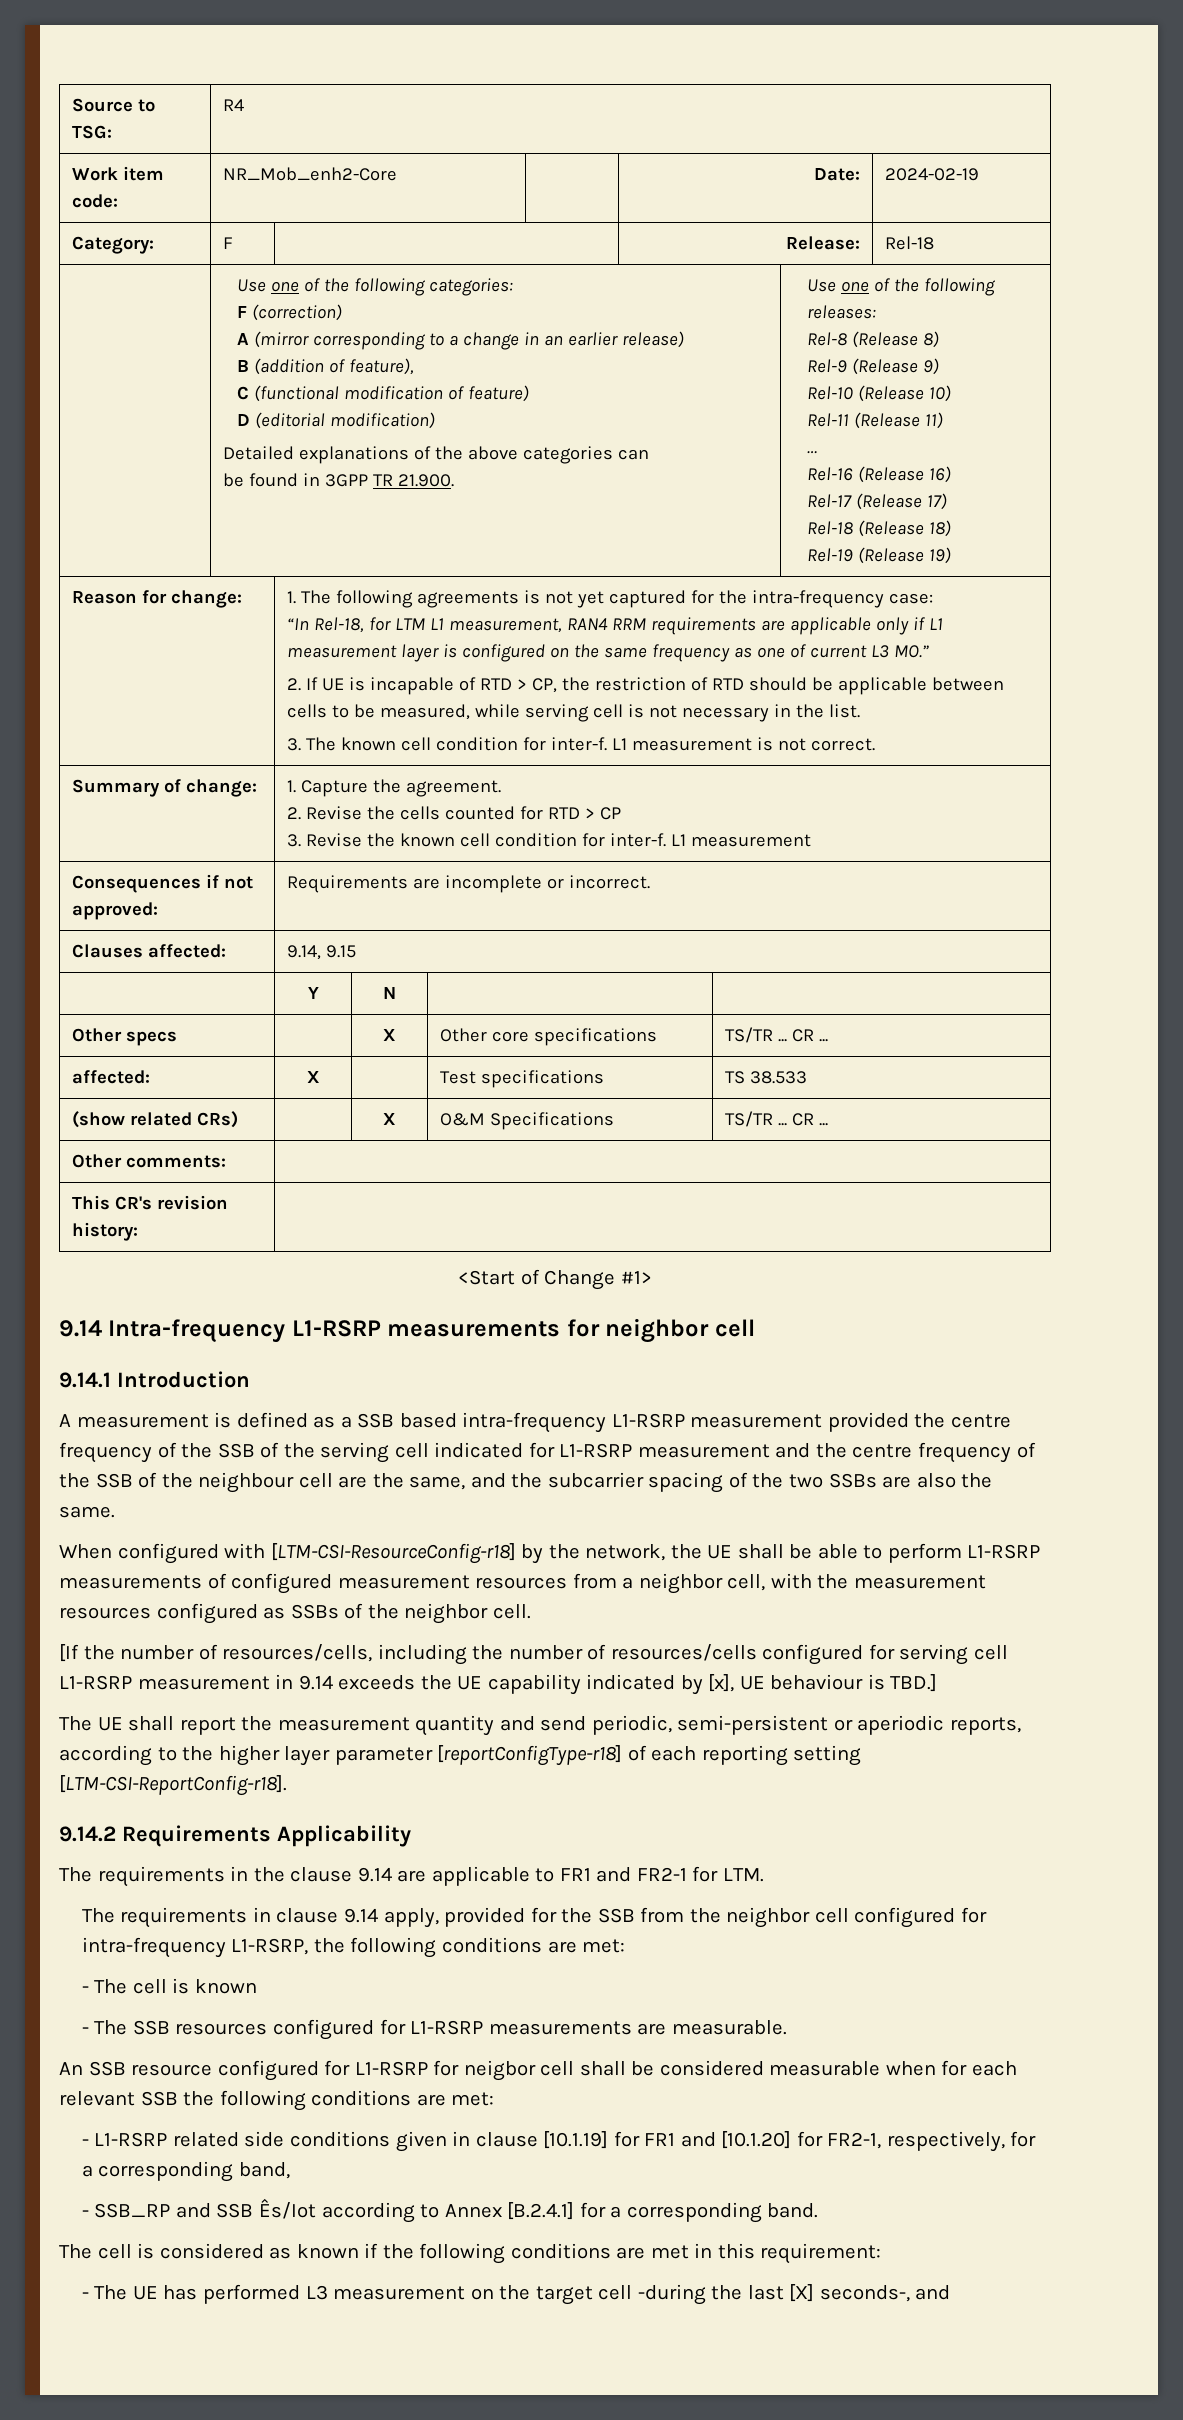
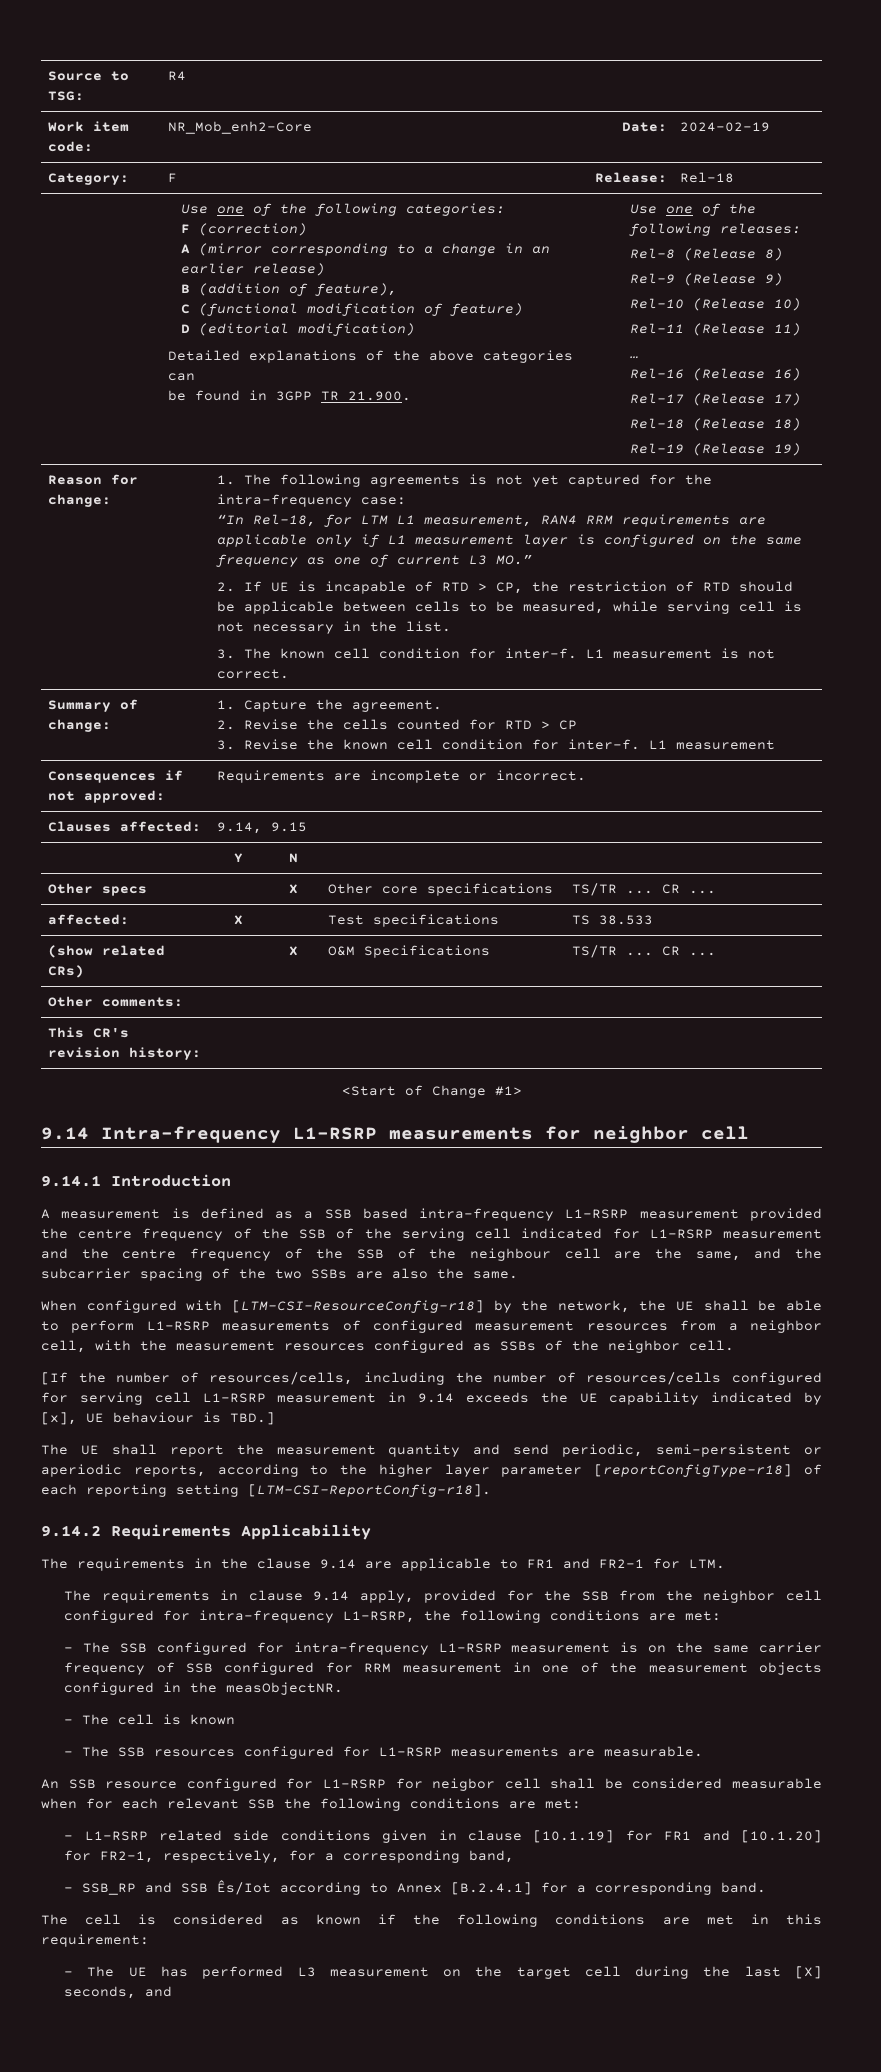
+ - The SSB configured for intra-frequency L1-RSRP measurement is on the same carrier frequency of SSB configured for RRM measurement in one of the measurement objects configured in the measObjectNR.
- - The UE has performed L3 measurement on the target cell -during the last [X] seconds-, and
+ - The UE has performed L3 measurement on the target cell during the last [X] seconds, and

